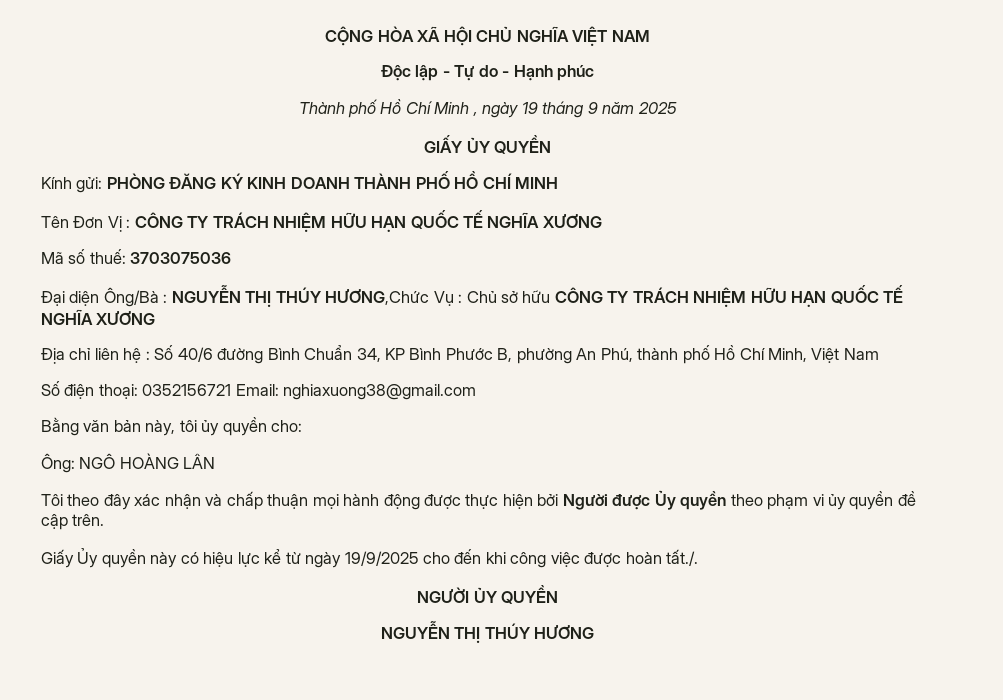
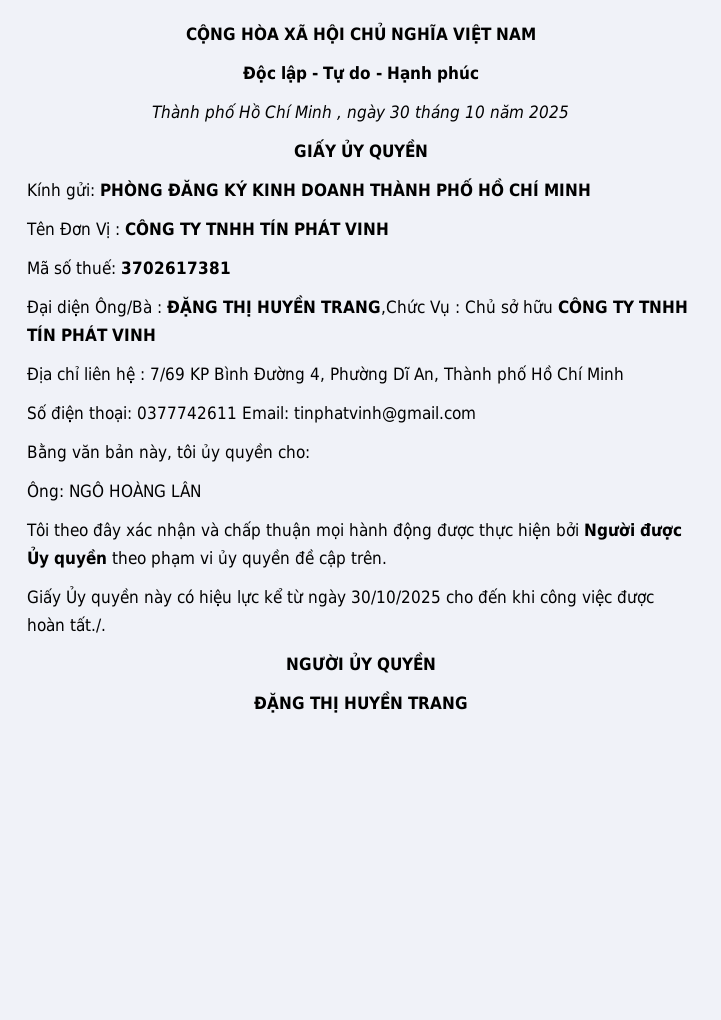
- Thành phố Hồ Chí Minh , ngày 19 tháng 9 năm 2025
+ Thành phố Hồ Chí Minh , ngày 30 tháng 10 năm 2025
- Tên Đơn Vị : CÔNG TY TRÁCH NHIỆM HỮU HẠN QUỐC TẾ NGHĨA XƯƠNG
+ Tên Đơn Vị : CÔNG TY TNHH TÍN PHÁT VINH
- Mã số thuế: 3703075036
+ Mã số thuế: 3702617381
- Đại diện Ông/Bà : NGUYỄN THỊ THÚY HƯƠNG,Chức Vụ : Chủ sở hữu CÔNG TY TRÁCH NHIỆM HỮU HẠN QUỐC TẾ NGHĨA XƯƠNG
+ Đại diện Ông/Bà : ĐẶNG THỊ HUYỀN TRANG,Chức Vụ : Chủ sở hữu CÔNG TY TNHH TÍN PHÁT VINH
- Địa chỉ liên hệ : Số 40/6 đường Bình Chuẩn 34, KP Bình Phước B, phường An Phú, thành phố Hồ Chí Minh, Việt Nam
+ Địa chỉ liên hệ : 7/69 KP Bình Đường 4, Phường Dĩ An, Thành phố Hồ Chí Minh
- Số điện thoại: 0352156721 Email: nghiaxuong38@gmail.com
+ Số điện thoại: 0377742611 Email: tinphatvinh@gmail.com
- Giấy Ủy quyền này có hiệu lực kể từ ngày 19/9/2025 cho đến khi công việc được hoàn tất./.
+ Giấy Ủy quyền này có hiệu lực kể từ ngày 30/10/2025 cho đến khi công việc được hoàn tất./.
- NGUYỄN THỊ THÚY HƯƠNG
+ ĐẶNG THỊ HUYỀN TRANG

